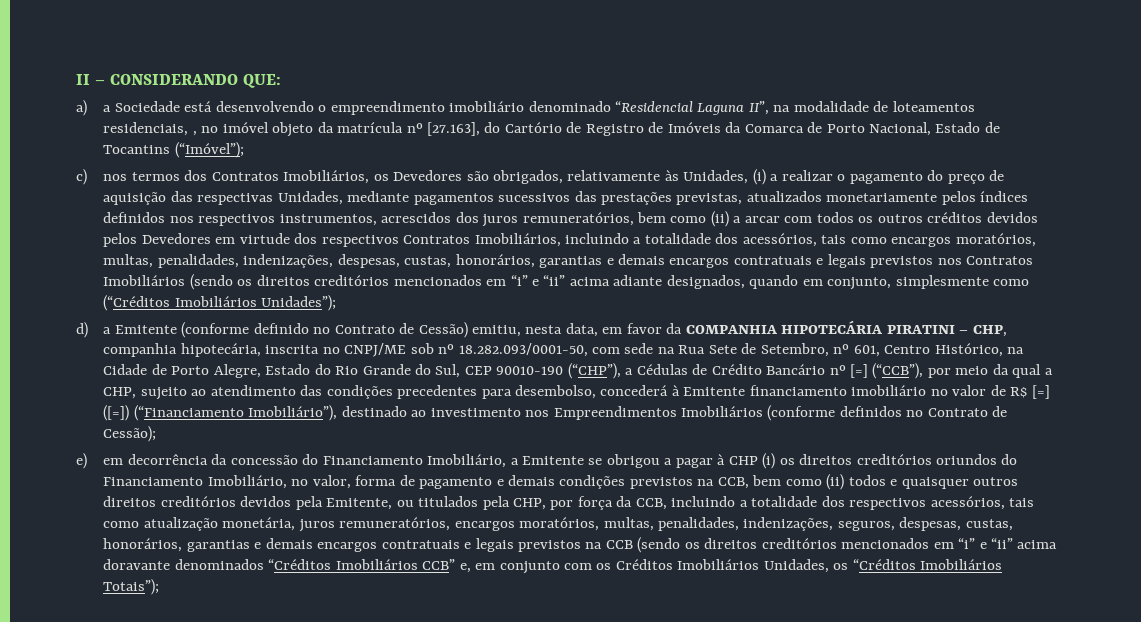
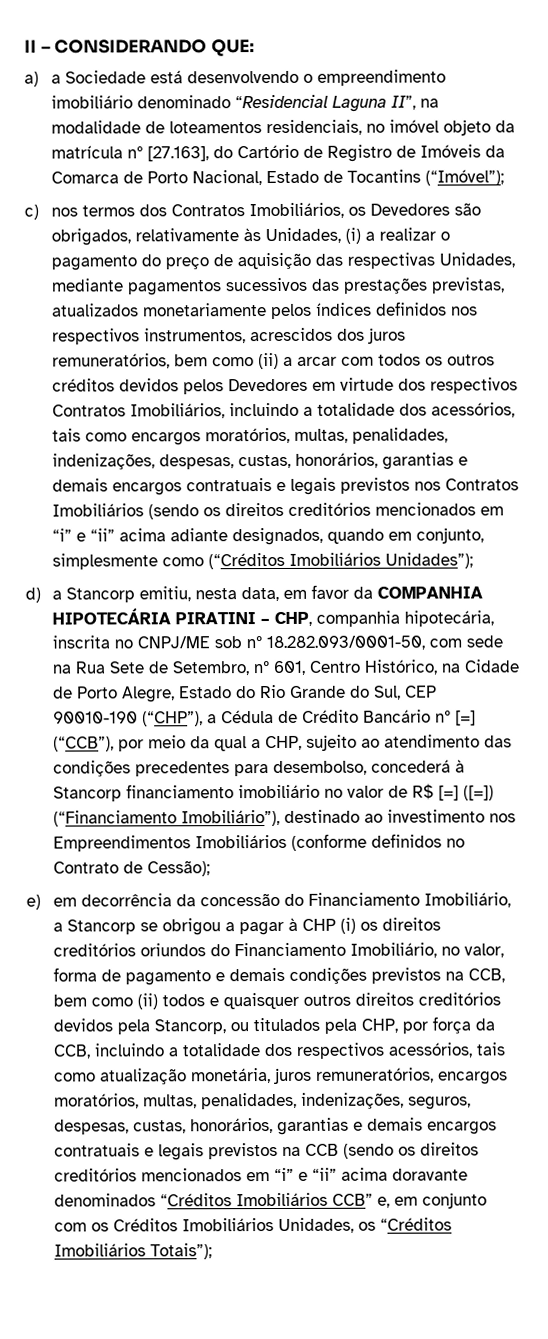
- a) a Sociedade está desenvolvendo o empreendimento imobiliário denominado “Residencial Laguna II”, na modalidade de loteamentos residenciais, , no imóvel objeto da matrícula nº [27.163], do Cartório de Registro de Imóveis da Comarca de Porto Nacional, Estado de Tocantins (“Imóvel”);
+ a) a Sociedade está desenvolvendo o empreendimento imobiliário denominado “Residencial Laguna II”, na modalidade de loteamentos residenciais, no imóvel objeto da matrícula nº [27.163], do Cartório de Registro de Imóveis da Comarca de Porto Nacional, Estado de Tocantins (“Imóvel”);
- d) a Emitente (conforme definido no Contrato de Cessão) emitiu, nesta data, em favor da COMPANHIA HIPOTECÁRIA PIRATINI – CHP, companhia hipotecária, inscrita no CNPJ/ME sob nº 18.282.093/0001-50, com sede na Rua Sete de Setembro, nº 601, Centro Histórico, na Cidade de Porto Alegre, Estado do Rio Grande do Sul, CEP 90010-190 (“CHP”), a Cédulas de Crédito Bancário nº [=] (“CCB”), por meio da qual a CHP, sujeito ao atendimento das condições precedentes para desembolso, concederá à Emitente financiamento imobiliário no valor de R$ [=] ([=]) (“Financiamento Imobiliário”), destinado ao investimento nos Empreendimentos Imobiliários (conforme definidos no Contrato de Cessão);
+ d) a Stancorp emitiu, nesta data, em favor da COMPANHIA HIPOTECÁRIA PIRATINI – CHP, companhia hipotecária, inscrita no CNPJ/ME sob nº 18.282.093/0001-50, com sede na Rua Sete de Setembro, nº 601, Centro Histórico, na Cidade de Porto Alegre, Estado do Rio Grande do Sul, CEP 90010-190 (“CHP”), a Cédula de Crédito Bancário nº [=] (“CCB”), por meio da qual a CHP, sujeito ao atendimento das condições precedentes para desembolso, concederá à Stancorp financiamento imobiliário no valor de R$ [=] ([=]) (“Financiamento Imobiliário”), destinado ao investimento nos Empreendimentos Imobiliários (conforme definidos no Contrato de Cessão);
- e) em decorrência da concessão do Financiamento Imobiliário, a Emitente se obrigou a pagar à CHP (i) os direitos creditórios oriundos do Financiamento Imobiliário, no valor, forma de pagamento e demais condições previstos na CCB, bem como (ii) todos e quaisquer outros direitos creditórios devidos pela Emitente, ou titulados pela CHP, por força da CCB, incluindo a totalidade dos respectivos acessórios, tais como atualização monetária, juros remuneratórios, encargos moratórios, multas, penalidades, indenizações, seguros, despesas, custas, honorários, garantias e demais encargos contratuais e legais previstos na CCB (sendo os direitos creditórios mencionados em “i” e “ii” acima doravante denominados “Créditos Imobiliários CCB” e, em conjunto com os Créditos Imobiliários Unidades, os “Créditos Imobiliários Totais”);
+ e) em decorrência da concessão do Financiamento Imobiliário, a Stancorp se obrigou a pagar à CHP (i) os direitos creditórios oriundos do Financiamento Imobiliário, no valor, forma de pagamento e demais condições previstos na CCB, bem como (ii) todos e quaisquer outros direitos creditórios devidos pela Stancorp, ou titulados pela CHP, por força da CCB, incluindo a totalidade dos respectivos acessórios, tais como atualização monetária, juros remuneratórios, encargos moratórios, multas, penalidades, indenizações, seguros, despesas, custas, honorários, garantias e demais encargos contratuais e legais previstos na CCB (sendo os direitos creditórios mencionados em “i” e “ii” acima doravante denominados “Créditos Imobiliários CCB” e, em conjunto com os Créditos Imobiliários Unidades, os “Créditos Imobiliários Totais”);

